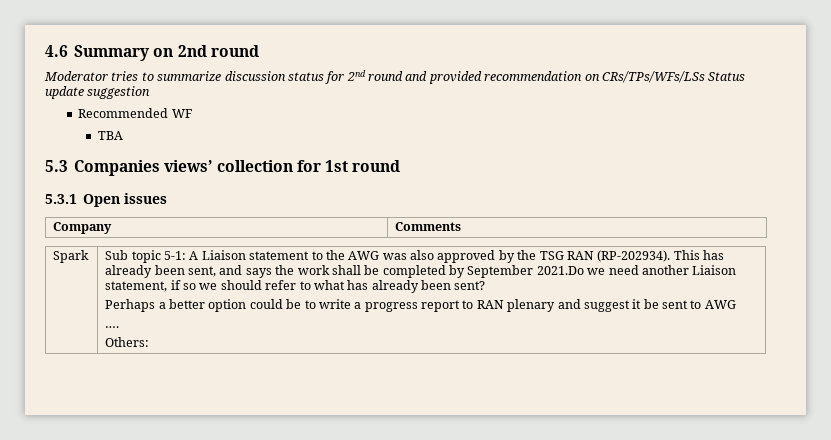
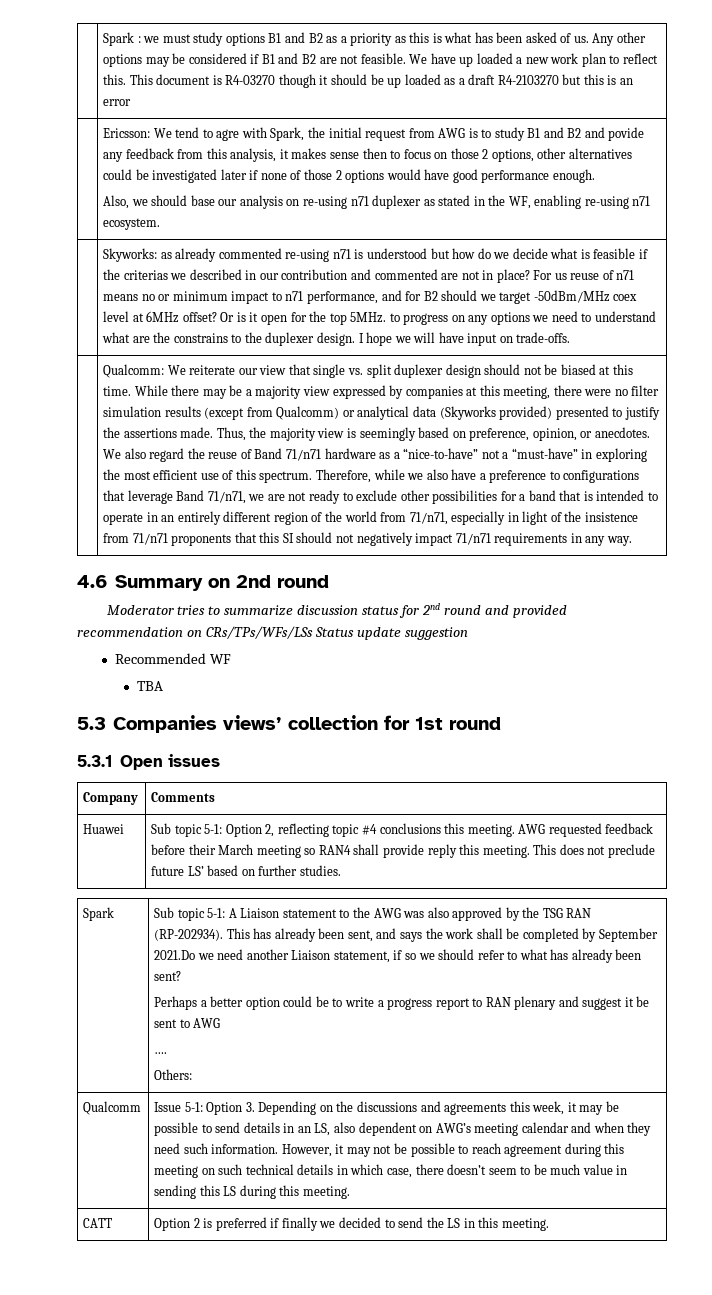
+ Spark : we must study options B1 and B2 as a priority as this is what has been asked of us. Any other options may be considered if B1 and B2 are not feasible. We have up loaded a new work plan to reflect this. This document is R4-03270 though it should be up loaded as a draft R4-2103270 but this is an error
+ | Ericsson: We tend to agre with Spark, the initial request from AWG is to study B1 and B2 and povide any feedback from this analysis, it makes sense then to focus on those 2 options, other alternatives could be investigated later if none of those 2 options would have good performance enough.
+ Also, we should base our analysis on re-using n71 duplexer as stated in the WF, enabling re-using n71 ecosystem.
+ | Skyworks: as already commented re-using n71 is understood but how do we decide what is feasible if the criterias we described in our contribution and commented are not in place? For us reuse of n71 means no or minimum impact to n71 performance, and for B2 should we target -50dBm/MHz coex level at 6MHz offset? Or is it open for the top 5MHz. to progress on any options we need to understand what are the constrains to the duplexer design. I hope we will have input on trade-offs.
+ | Qualcomm: We reiterate our view that single vs. split duplexer design should not be biased at this time. While there may be a majority view expressed by companies at this meeting, there were no filter simulation results (except from Qualcomm) or analytical data (Skyworks provided) presented to justify the assertions made. Thus, the majority view is seemingly based on preference, opinion, or anecdotes. We also regard the reuse of Band 71/n71 hardware as a “nice-to-have” not a “must-have” in exploring the most efficient use of this spectrum. Therefore, while we also have a preference to configurations that leverage Band 71/n71, we are not ready to exclude other possibilities for a band that is intended to operate in an entirely different region of the world from 71/n71, especially in light of the insistence from 71/n71 proponents that this SI should not negatively impact 71/n71 requirements in any way.
+ Huawei | Sub topic 5-1: Option 2, reflecting topic #4 conclusions this meeting. AWG requested feedback before their March meeting so RAN4 shall provide reply this meeting. This does not preclude future LS’ based on further studies.
+ Qualcomm | Issue 5-1: Option 3. Depending on the discussions and agreements this week, it may be possible to send details in an LS, also dependent on AWG’s meeting calendar and when they need such information. However, it may not be possible to reach agreement during this meeting on such technical details in which case, there doesn’t seem to be much value in sending this LS during this meeting.
+ CATT | Option 2 is preferred if finally we decided to send the LS in this meeting.

